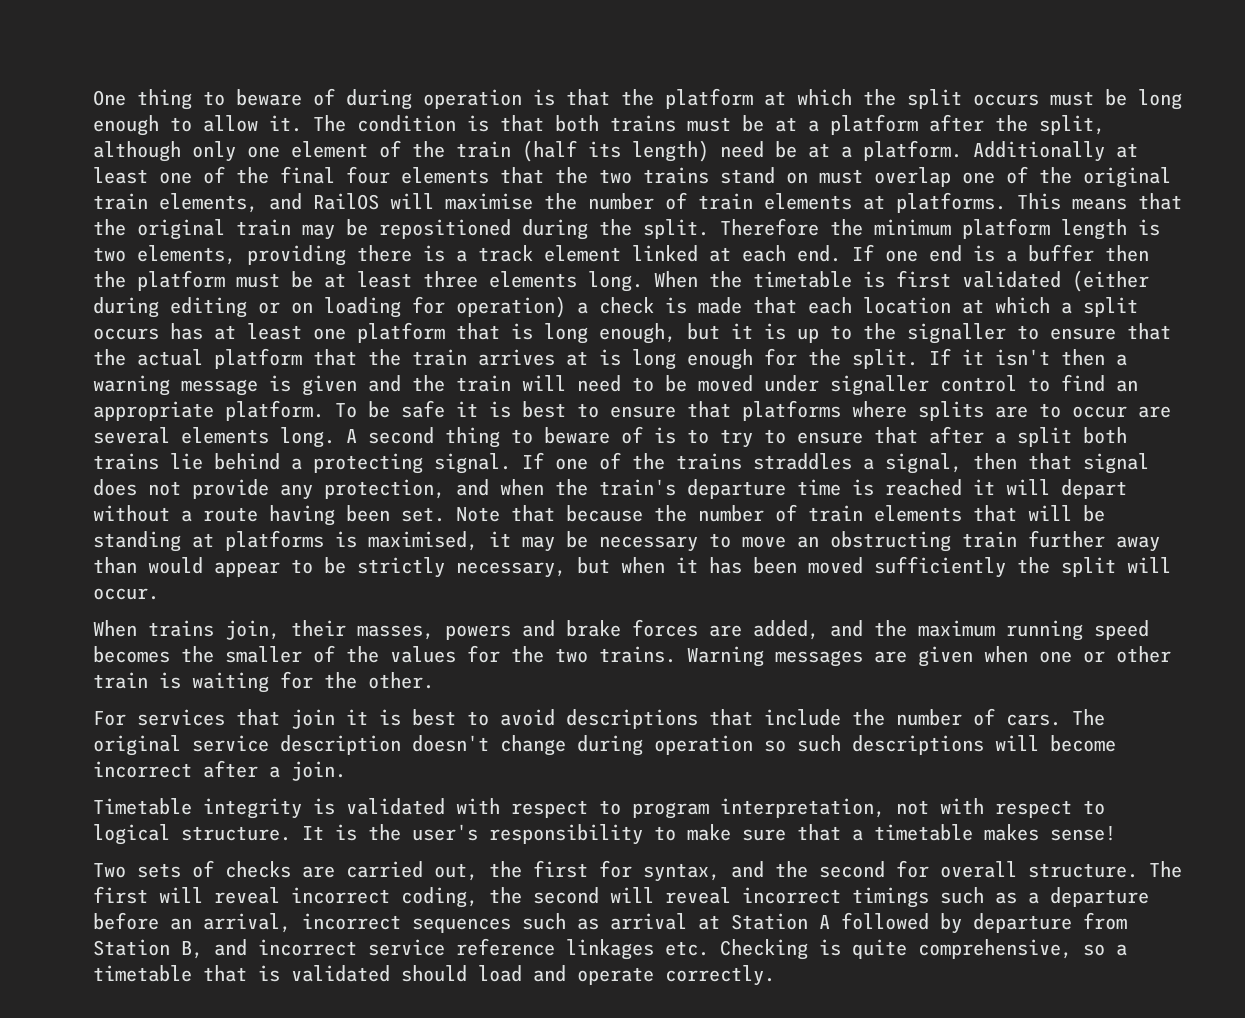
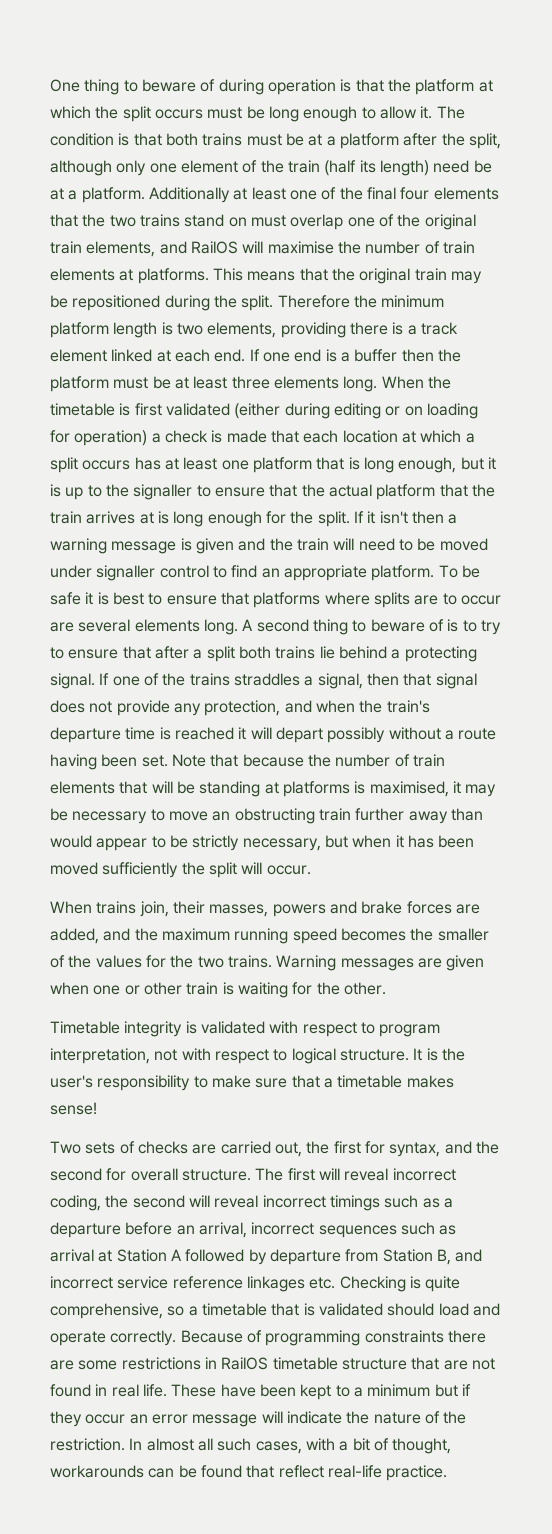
- If one of the trains straddles a signal, then that signal does not provide any protection, and when the train's departure time is reached it will depart without a route having been set.
+ If one of the trains straddles a signal, then that signal does not provide any protection, and when the train's departure time is reached it will depart possibly without a route having been set.
- For services that join it is best to avoid descriptions that include the number of cars. The original service description doesn't change during operation so such descriptions will become incorrect after a join.
+ Because of programming constraints there are some restrictions in RailOS timetable structure that are not found in real life. These have been kept to a minimum but if they occur an error message will indicate the nature of the restriction. In almost all such cases, with a bit of thought, workarounds can be found that reflect real-life practice.

